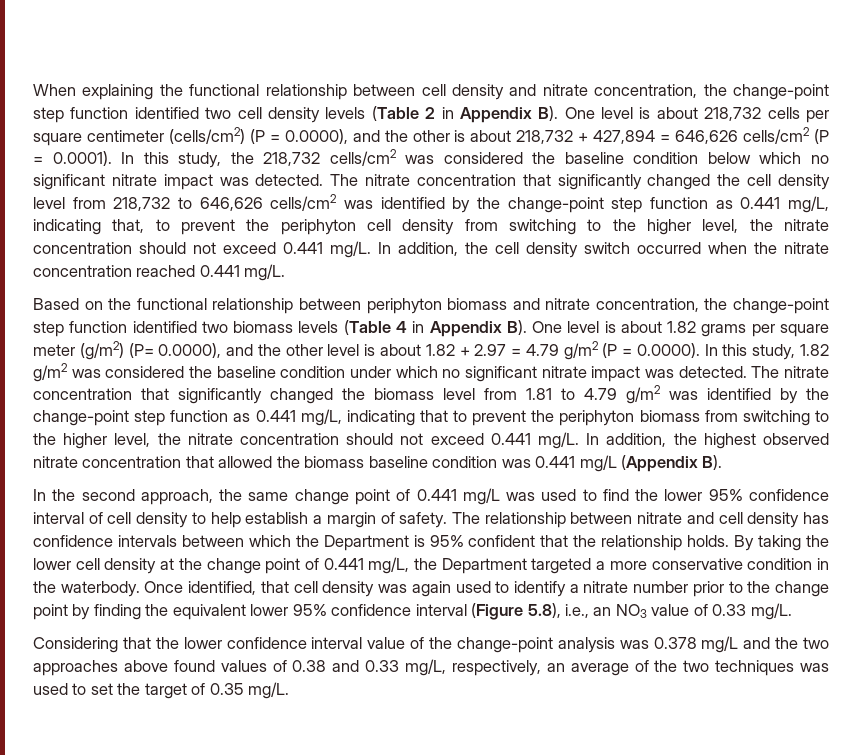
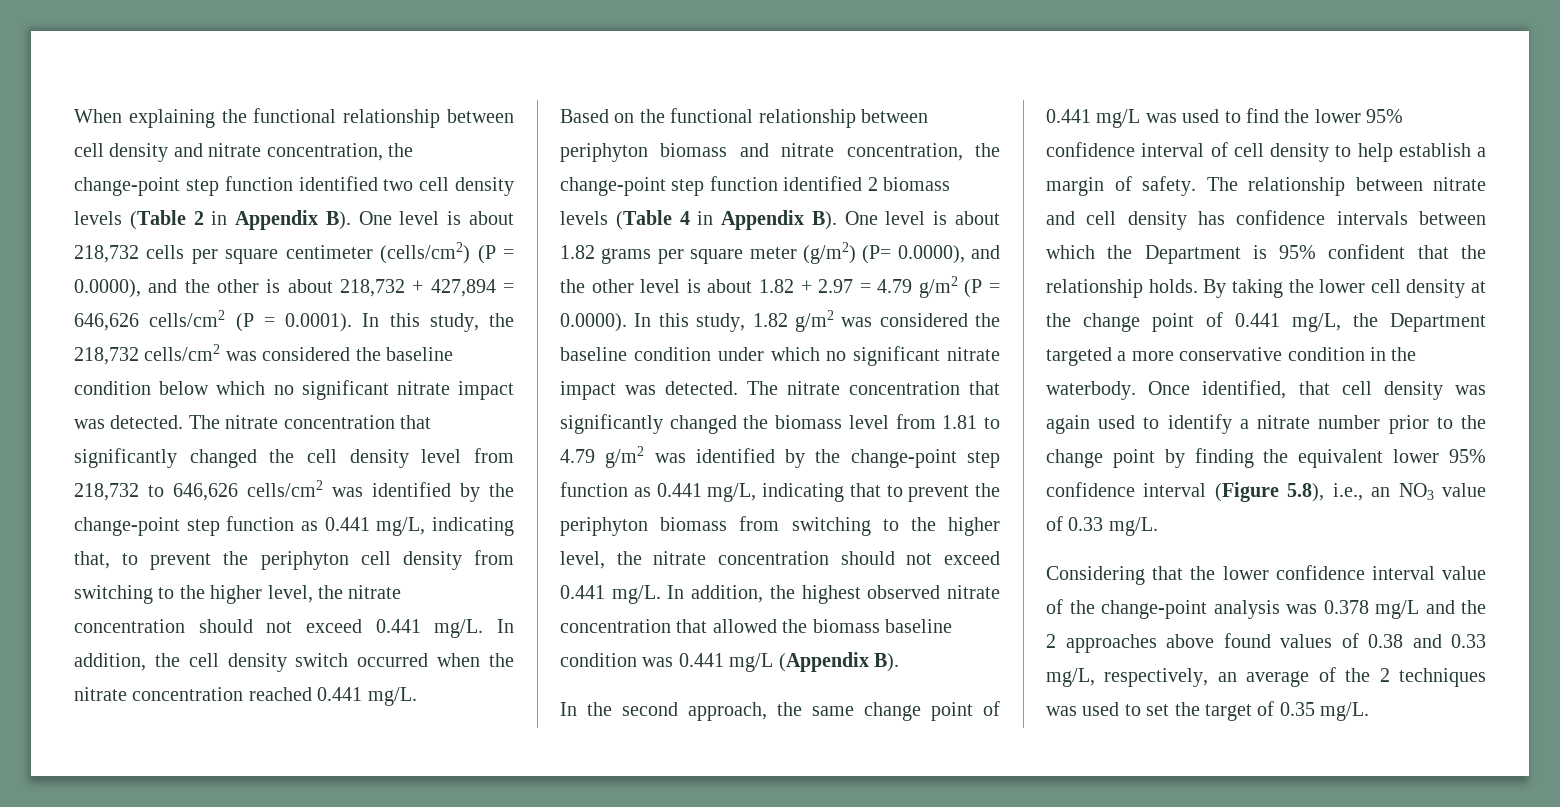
- Based on the functional relationship between periphyton biomass and nitrate concentration, the change-point step function identified two biomass levels (Table 4 in Appendix B). One level is about 1.82 grams per square meter (g/m2) (P= 0.0000), and the other level is about 1.82 + 2.97 = 4.79 g/m2 (P = 0.0000). In this study, 1.82 g/m2 was considered the baseline condition under which no significant nitrate impact was detected.
+ Based on the functional relationship between periphyton biomass and nitrate concentration, the change-point step function identified 2 biomass levels (Table 4 in Appendix B). One level is about 1.82 grams per square meter (g/m2) (P= 0.0000), and the other level is about 1.82 + 2.97 = 4.79 g/m2 (P = 0.0000). In this study, 1.82 g/m2 was considered the baseline condition under which no significant nitrate impact was detected.
- Considering that the lower confidence interval value of the change-point analysis was 0.378 mg/L and the two approaches above found values of 0.38 and 0.33 mg/L, respectively, an average of the two techniques was used to set the target of 0.35 mg/L.
+ Considering that the lower confidence interval value of the change-point analysis was 0.378 mg/L and the 2 approaches above found values of 0.38 and 0.33 mg/L, respectively, an average of the 2 techniques was used to set the target of 0.35 mg/L.

